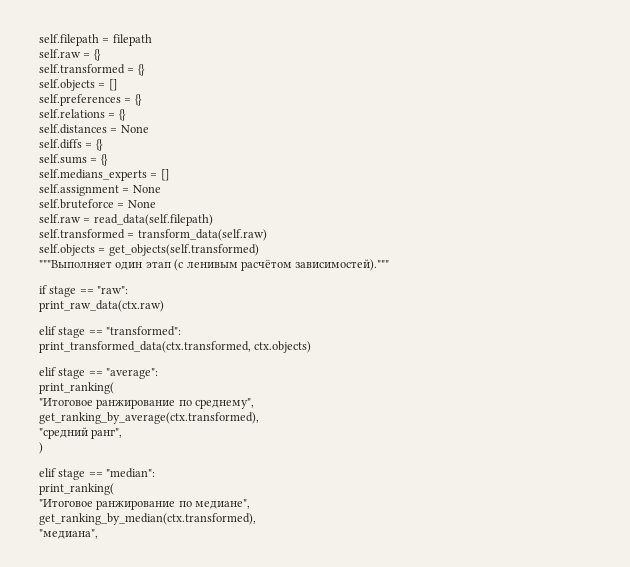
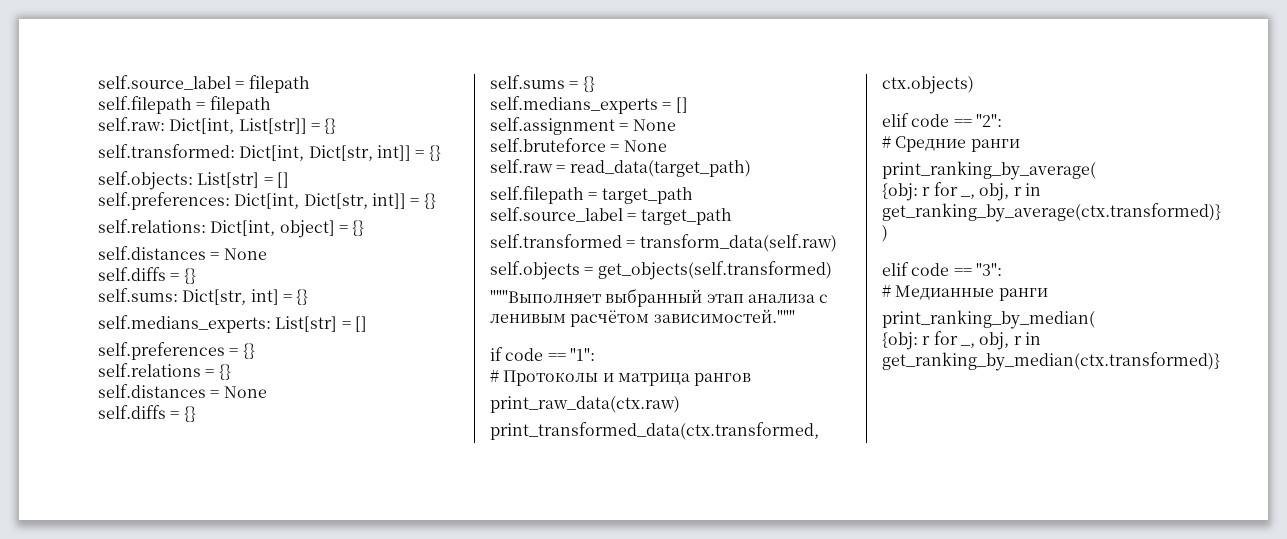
+ self.source_label = filepath
- self.raw = {}
- self.transformed = {}
- self.objects = []
+ self.raw: Dict[int, List[str]] = {}
+ self.transformed: Dict[int, Dict[str, int]] = {}
+ self.objects: List[str] = []
+ self.preferences: Dict[int, Dict[str, int]] = {}
+ self.relations: Dict[int, object] = {}
+ self.distances = None
+ self.diffs = {}
+ self.sums: Dict[str, int] = {}
+ self.medians_experts: List[str] = []
- self.raw = read_data(self.filepath)
+ self.raw = read_data(target_path)
+ self.filepath = target_path
+ self.source_label = target_path
- """Выполняет один этап (с ленивым расчётом зависимостей)."""
+ """Выполняет выбранный этап анализа с ленивым расчётом зависимостей."""
- if stage == "raw":
+ if code == "1":
+ # Протоколы и матрица рангов
  print_raw_data(ctx.raw)
- elif stage == "transformed":
  print_transformed_data(ctx.transformed, ctx.objects)
- elif stage == "average":
- print_ranking(
- "Итоговое ранжирование по среднему",
- get_ranking_by_average(ctx.transformed),
- "средний ранг",
+ elif code == "2":
+ # Средние ранги
+ print_ranking_by_average(
+ {obj: r for _, obj, r in get_ranking_by_average(ctx.transformed)}
  )
- elif stage == "median":
- print_ranking(
- "Итоговое ранжирование по медиане",
- get_ranking_by_median(ctx.transformed),
- "медиана",
+ elif code == "3":
+ # Медианные ранги
+ print_ranking_by_median(
+ {obj: r for _, obj, r in get_ranking_by_median(ctx.transformed)}

